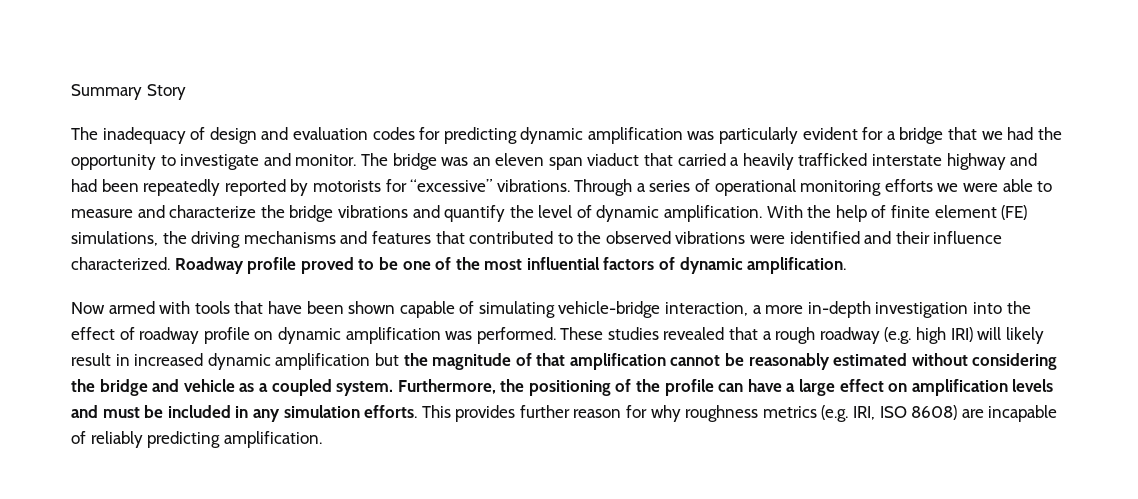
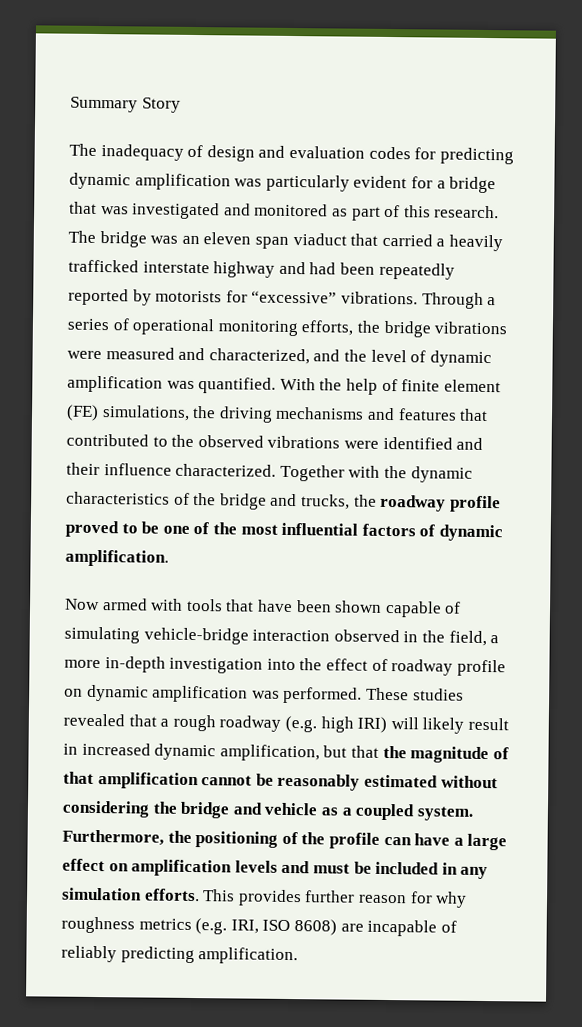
- The inadequacy of design and evaluation codes for predicting dynamic amplification was particularly evident for a bridge that we had the opportunity to investigate and monitor.
+ The inadequacy of design and evaluation codes for predicting dynamic amplification was particularly evident for a bridge that was investigated and monitored as part of this research.
- Through a series of operational monitoring efforts we were able to measure and characterize the bridge vibrations and quantify the level of dynamic amplification.
+ Through a series of operational monitoring efforts, the bridge vibrations were measured and characterized, and the level of dynamic amplification was quantified.
- Roadway profile proved to be one of the most influential factors of dynamic amplification.
+ Together with the dynamic characteristics of the bridge and trucks, the roadway profile proved to be one of the most influential factors of dynamic amplification.
- Now armed with tools that have been shown capable of simulating vehicle-bridge interaction, a more in-depth investigation into the effect of roadway profile on dynamic amplification was performed.
+ Now armed with tools that have been shown capable of simulating vehicle-bridge interaction observed in the field, a more in-depth investigation into the effect of roadway profile on dynamic amplification was performed.
- These studies revealed that a rough roadway (e.g. high IRI) will likely result in increased dynamic amplification but the magnitude of that amplification cannot be reasonably estimated without considering the bridge and vehicle as a coupled system.
+ These studies revealed that a rough roadway (e.g. high IRI) will likely result in increased dynamic amplification, but that the magnitude of that amplification cannot be reasonably estimated without considering the bridge and vehicle as a coupled system.

